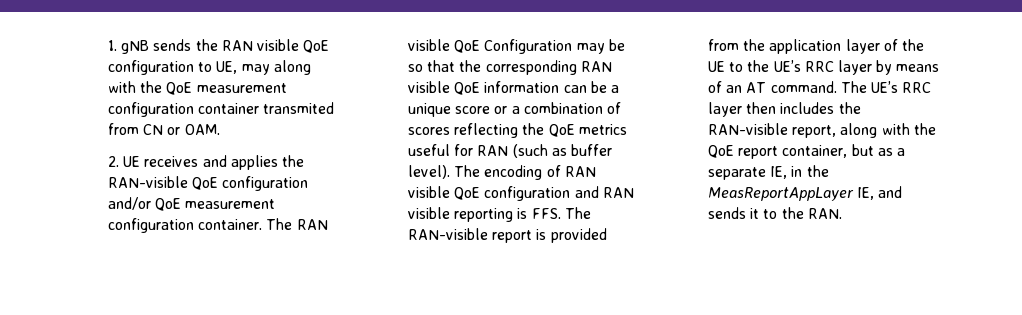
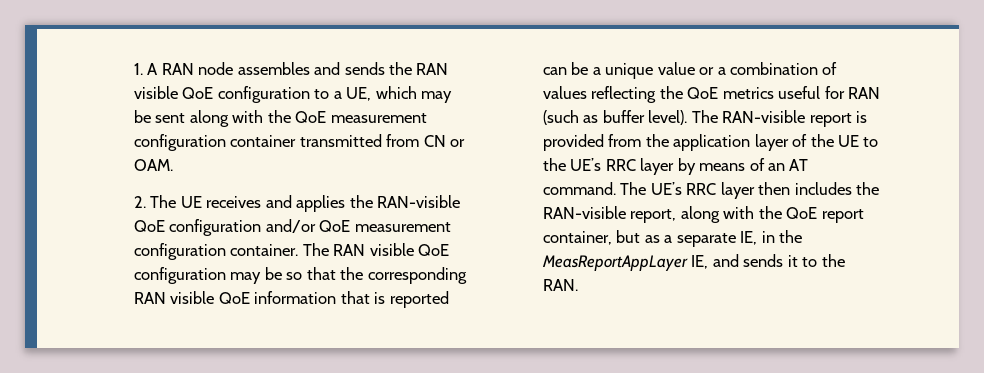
- 1. gNB sends the RAN visible QoE configuration to UE, may along with the QoE measurement configuration container transmited from CN or OAM.
+ 1. A RAN node assembles and sends the RAN visible QoE configuration to a UE, which may be sent along with the QoE measurement configuration container transmitted from CN or OAM.
- 2. UE receives and applies the RAN-visible QoE configuration and/or QoE measurement configuration container.
+ 2. The UE receives and applies the RAN-visible QoE configuration and/or QoE measurement configuration container.
- The RAN visible QoE Configuration may be so that the corresponding RAN visible QoE information can be a unique score or a combination of scores reflecting the QoE metrics useful for RAN (such as buffer level).
+ The RAN visible QoE configuration may be so that the corresponding RAN visible QoE information that is reported can be a unique value or a combination of values reflecting the QoE metrics useful for RAN (such as buffer level).
- The encoding of RAN visible QoE configuration and RAN visible reporting is FFS. The RAN-visible report is provided from the application layer of the UE to the UE’s RRC layer by means of an AT command.
+ The RAN-visible report is provided from the application layer of the UE to the UE’s RRC layer by means of an AT command.

